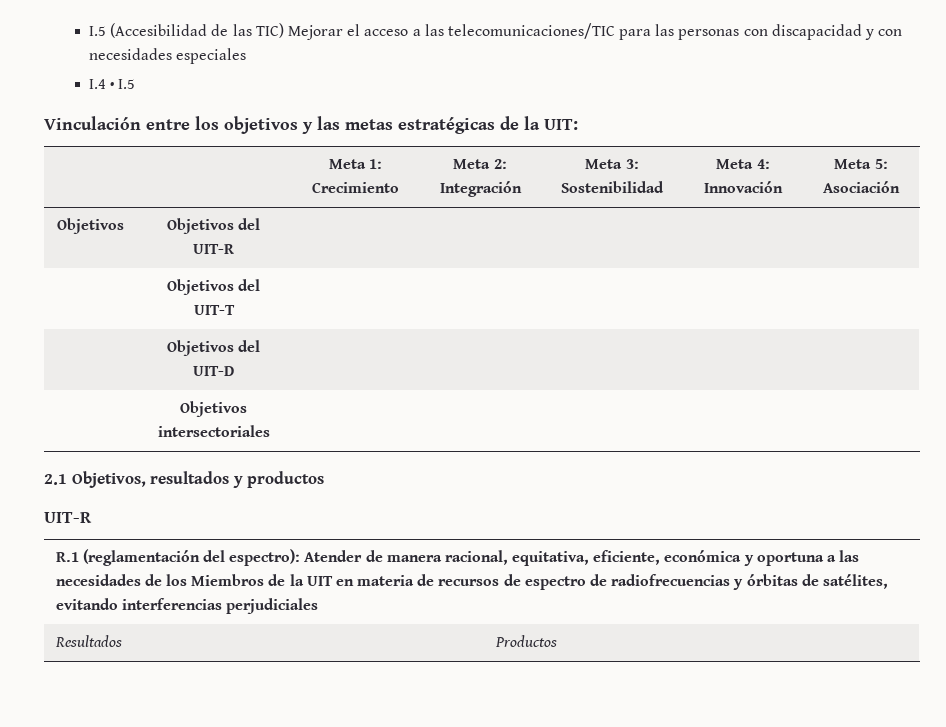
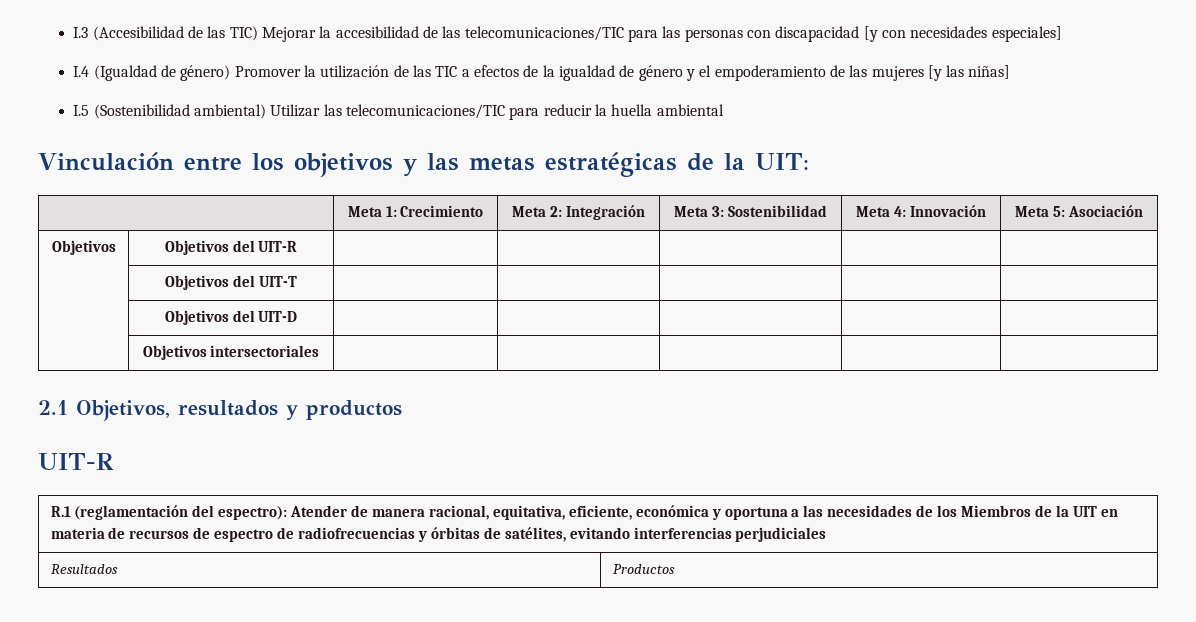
- I.5 (Accesibilidad de las TIC) Mejorar el acceso a las telecomunicaciones/TIC para las personas con discapacidad y con necesidades especiales
+ I.3 (Accesibilidad de las TIC) Mejorar la accesibilidad de las telecomunicaciones/TIC para las personas con discapacidad [y con necesidades especiales]
- I.4 • I.5
+ I.4 (Igualdad de género) Promover la utilización de las TIC a efectos de la igualdad de género y el empoderamiento de las mujeres [y las niñas]
+ I.5 (Sostenibilidad ambiental) Utilizar las telecomunicaciones/TIC para reducir la huella ambiental

